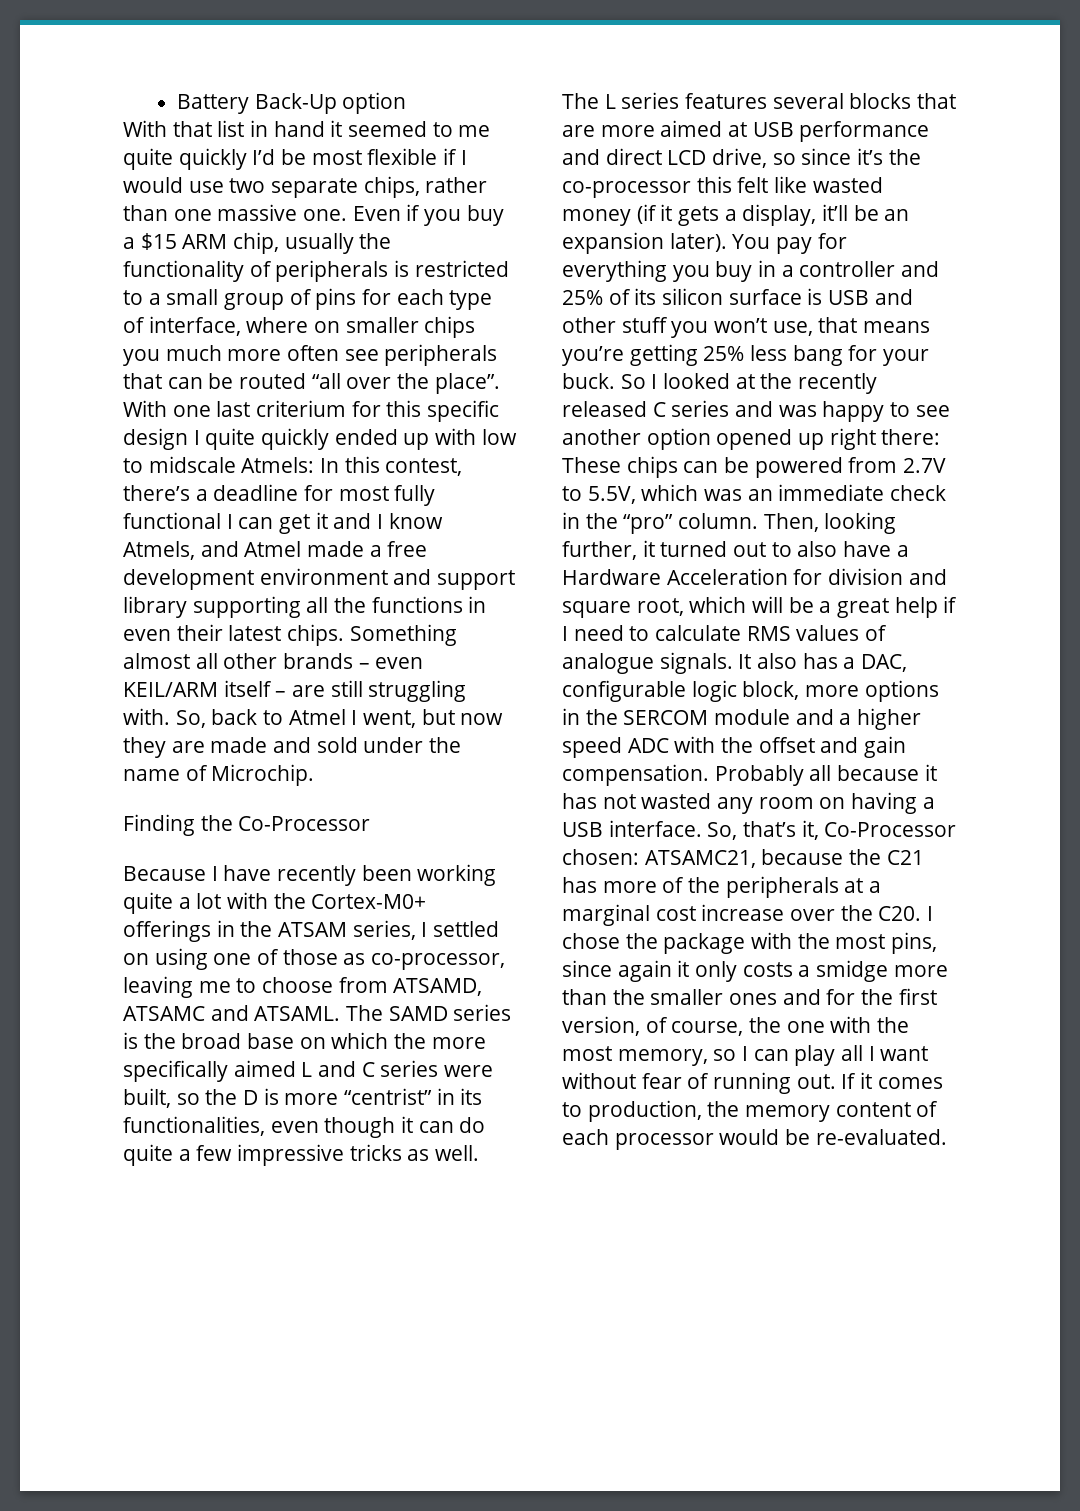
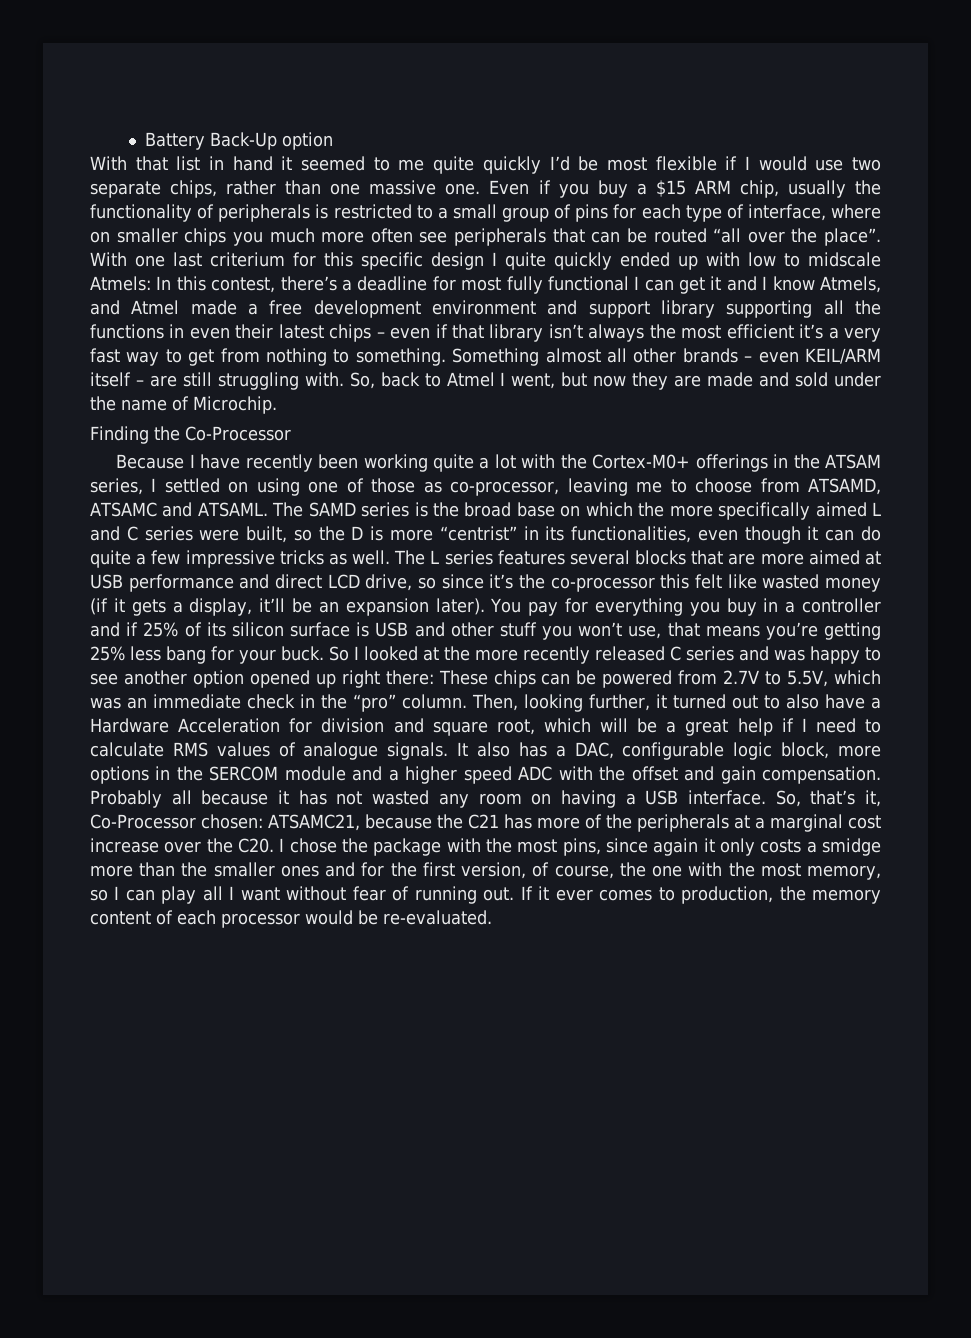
- With one last criterium for this specific design I quite quickly ended up with low to midscale Atmels: In this contest, there’s a deadline for most fully functional I can get it and I know Atmels, and Atmel made a free development environment and support library supporting all the functions in even their latest chips.
+ With one last criterium for this specific design I quite quickly ended up with low to midscale Atmels: In this contest, there’s a deadline for most fully functional I can get it and I know Atmels, and Atmel made a free development environment and support library supporting all the functions in even their latest chips – even if that library isn’t always the most efficient it’s a very fast way to get from nothing to something.
- You pay for everything you buy in a controller and 25% of its silicon surface is USB and other stuff you won’t use, that means you’re getting 25% less bang for your buck.
+ You pay for everything you buy in a controller and if 25% of its silicon surface is USB and other stuff you won’t use, that means you’re getting 25% less bang for your buck.
- So I looked at the recently released C series and was happy to see another option opened up right there: These chips can be powered from 2.7V to 5.5V, which was an immediate check in the “pro” column.
+ So I looked at the more recently released C series and was happy to see another option opened up right there: These chips can be powered from 2.7V to 5.5V, which was an immediate check in the “pro” column.
- If it comes to production, the memory content of each processor would be re-evaluated.
+ If it ever comes to production, the memory content of each processor would be re-evaluated.

